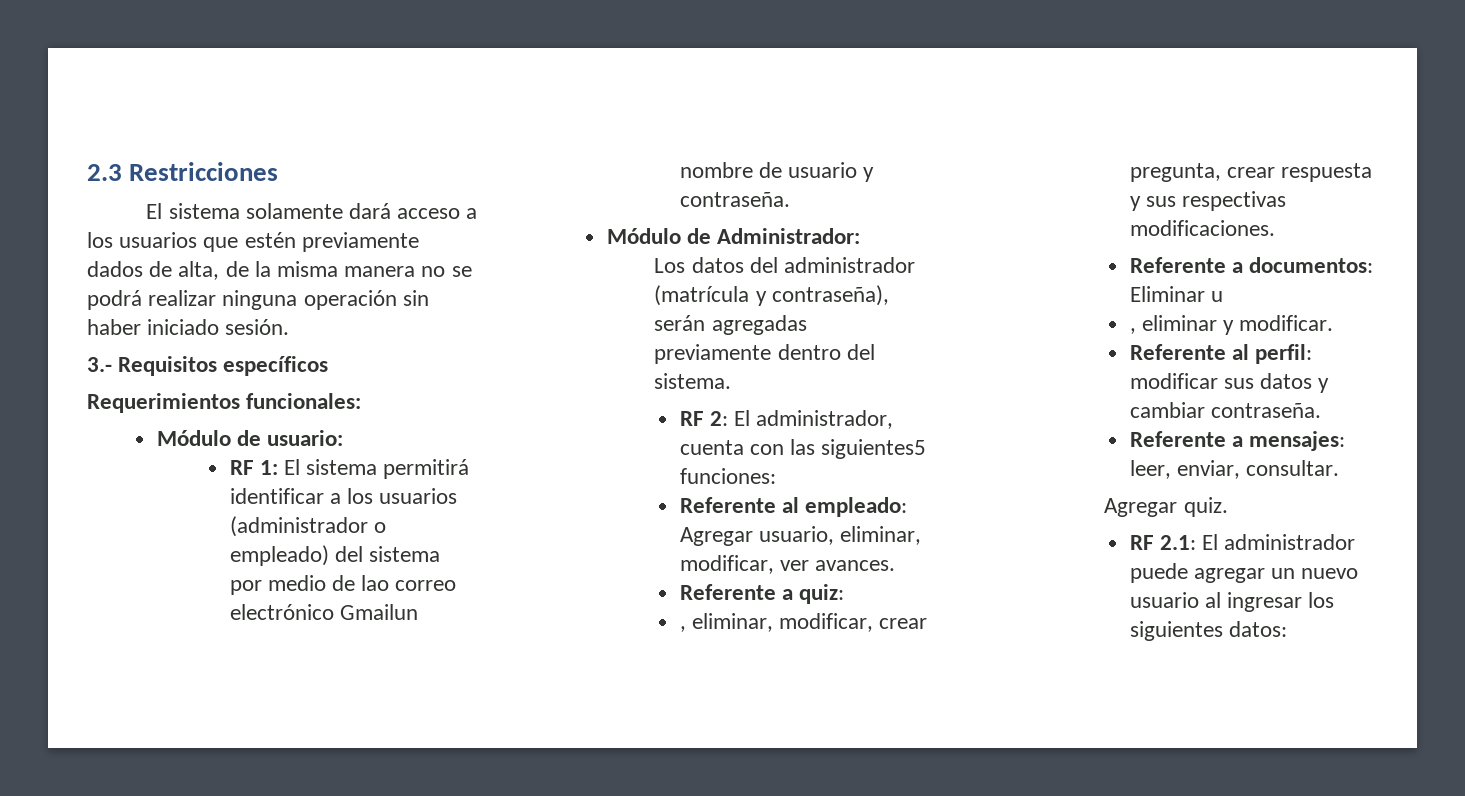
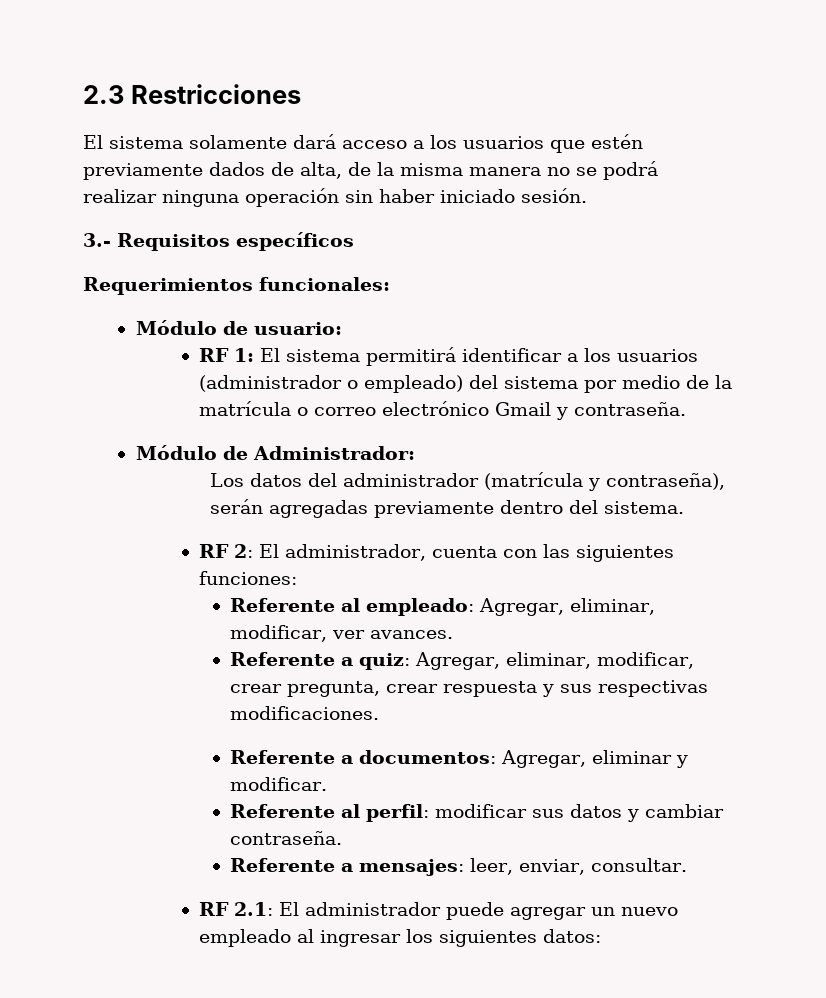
- RF 1: El sistema permitirá identificar a los usuarios (administrador o empleado) del sistema por medio de lao correo electrónico Gmailun nombre de usuario y contraseña.
+ RF 1: El sistema permitirá identificar a los usuarios (administrador o empleado) del sistema por medio de la matrícula o correo electrónico Gmail y contraseña.
- RF 2: El administrador, cuenta con las siguientes5 funciones:
+ RF 2: El administrador, cuenta con las siguientes funciones:
- Referente al empleado: Agregar usuario, eliminar, modificar, ver avances.
+ Referente al empleado: Agregar, eliminar, modificar, ver avances.
- Referente a quiz:
- , eliminar, modificar, crear pregunta, crear respuesta y sus respectivas modificaciones.
+ Referente a quiz: Agregar, eliminar, modificar, crear pregunta, crear respuesta y sus respectivas modificaciones.
- Referente a documentos: Eliminar u
- , eliminar y modificar.
+ Referente a documentos: Agregar, eliminar y modificar.
- Agregar quiz.
- RF 2.1: El administrador puede agregar un nuevo usuario al ingresar los siguientes datos:
+ RF 2.1: El administrador puede agregar un nuevo empleado al ingresar los siguientes datos:

